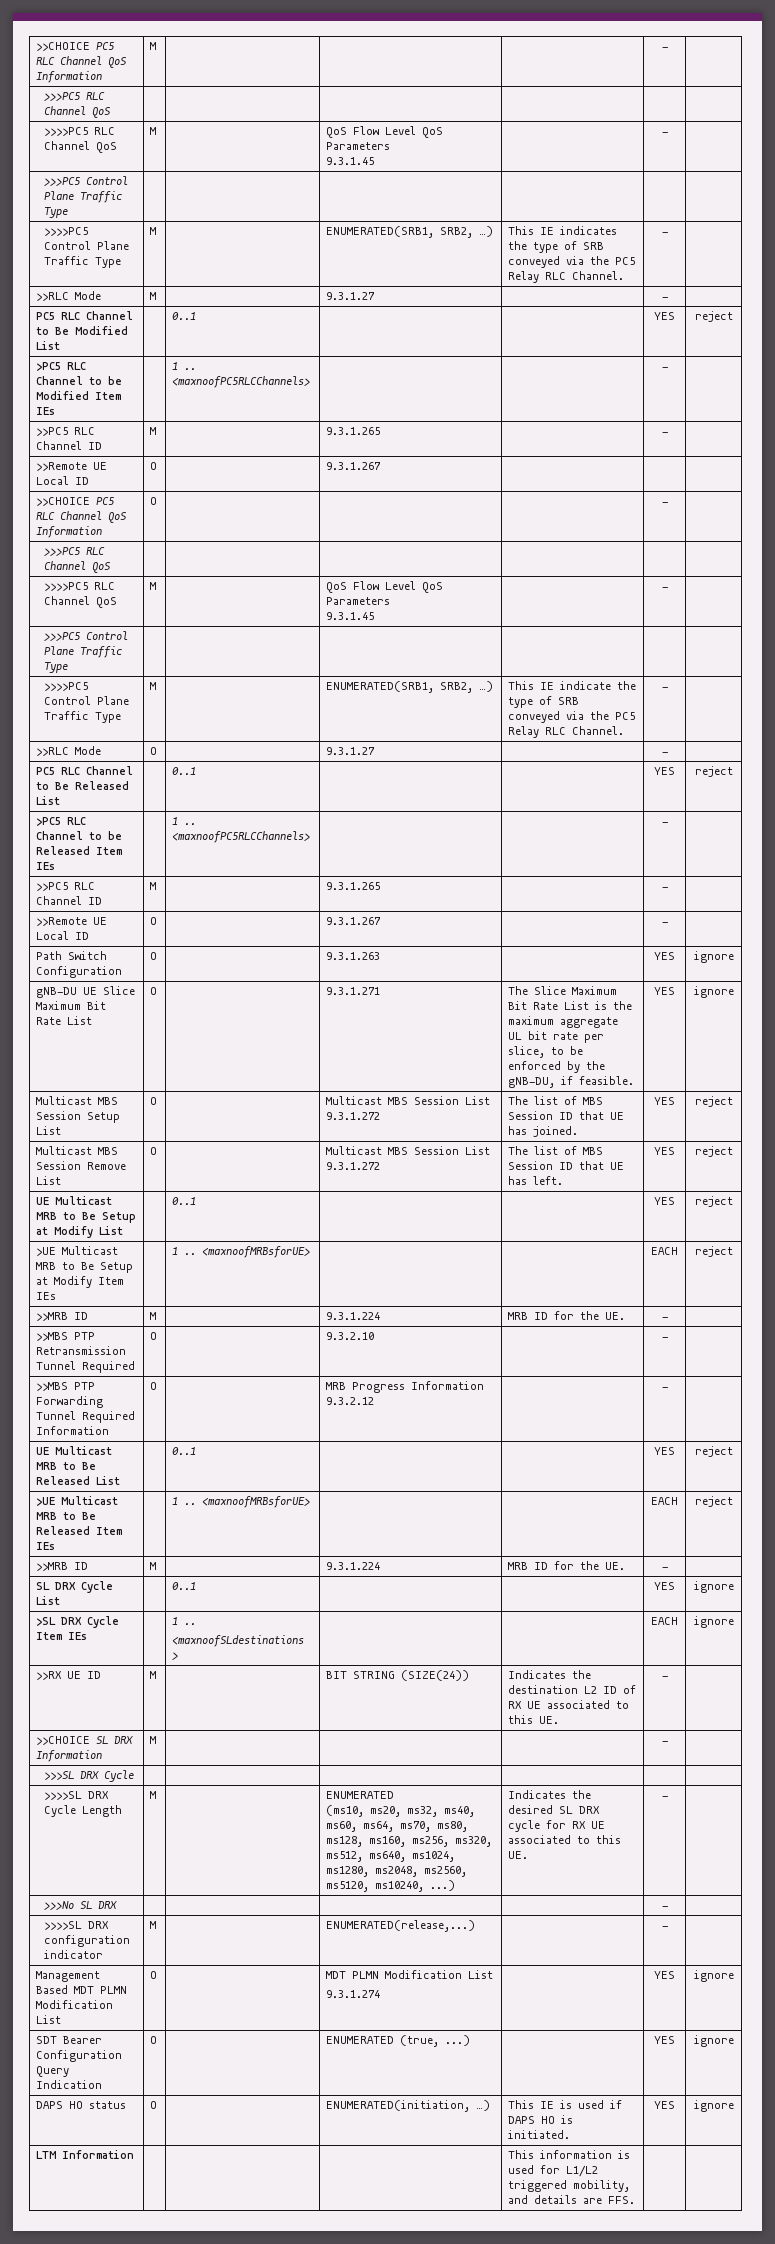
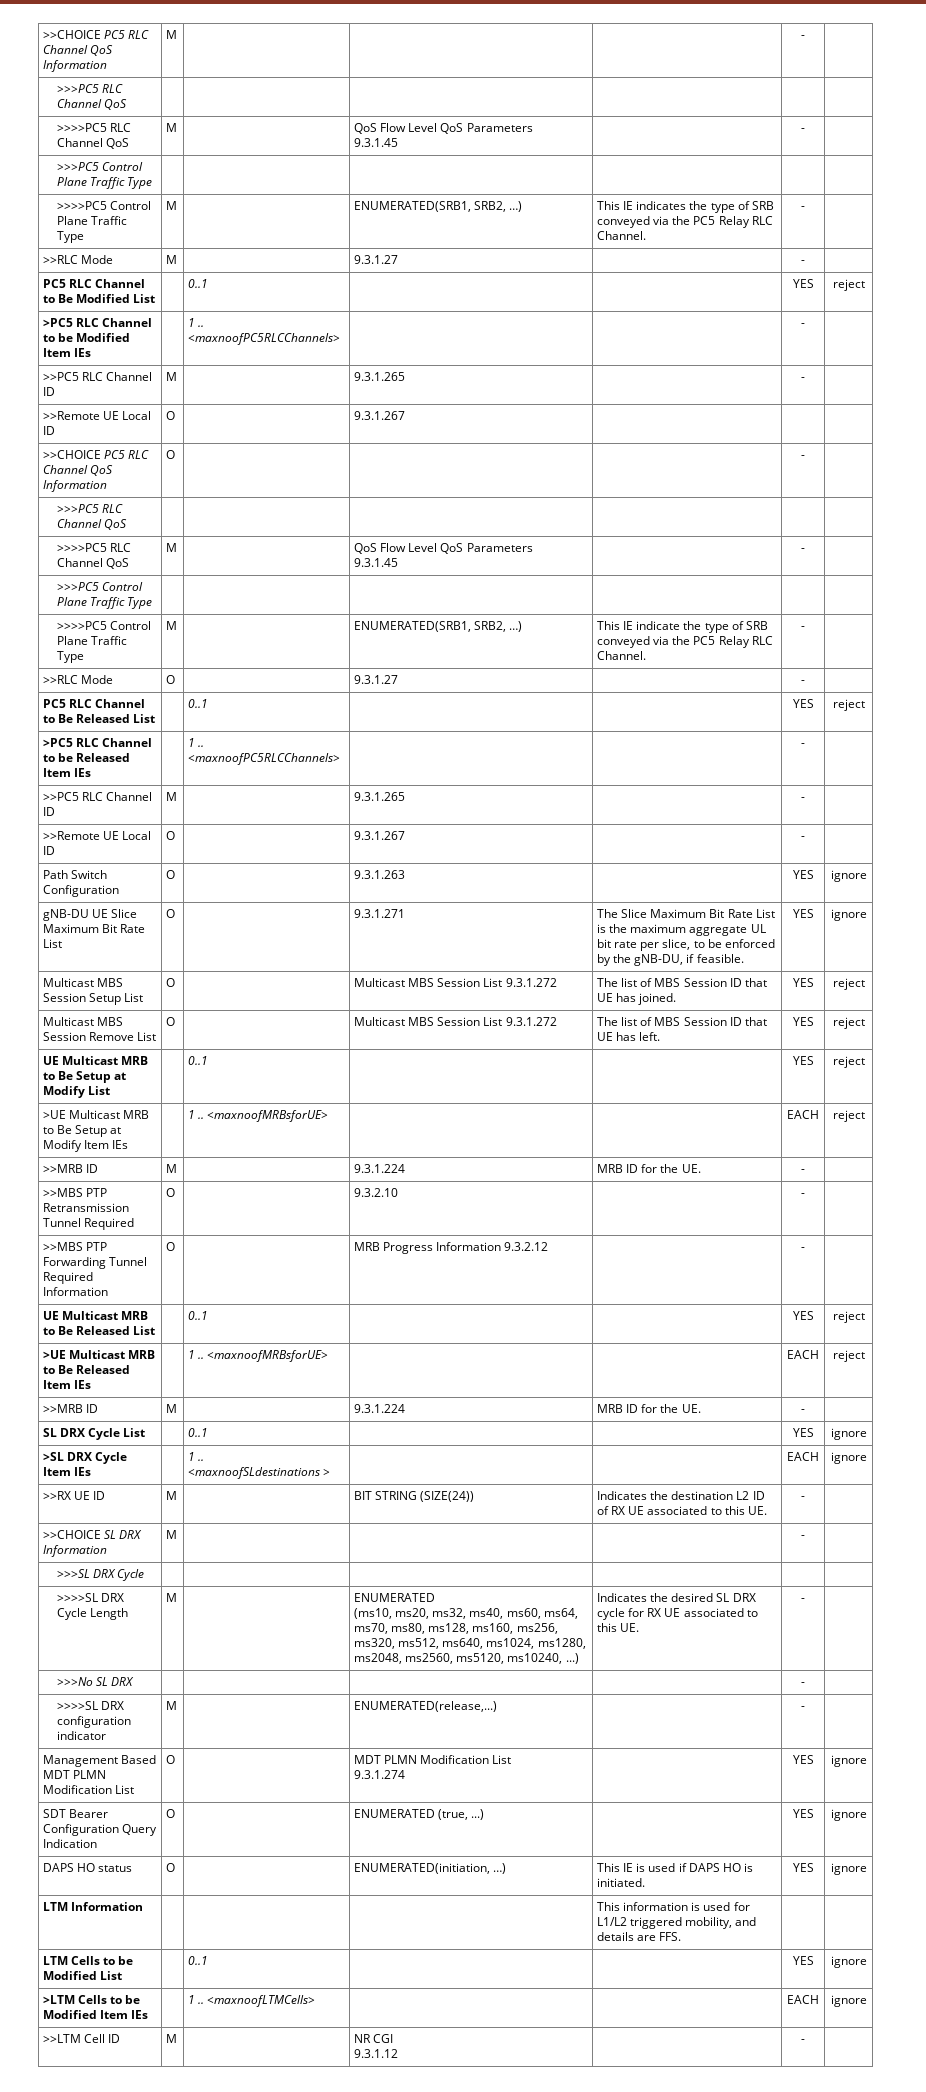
+ LTM Cells to be Modified List | | 0..1 | | | YES | ignore
+ >LTM Cells to be Modified Item IEs | | 1 .. <maxnoofLTMCells> | | | EACH | ignore
+ >>LTM Cell ID | M | | NR CGI
+ 9.3.1.12 | | - |

